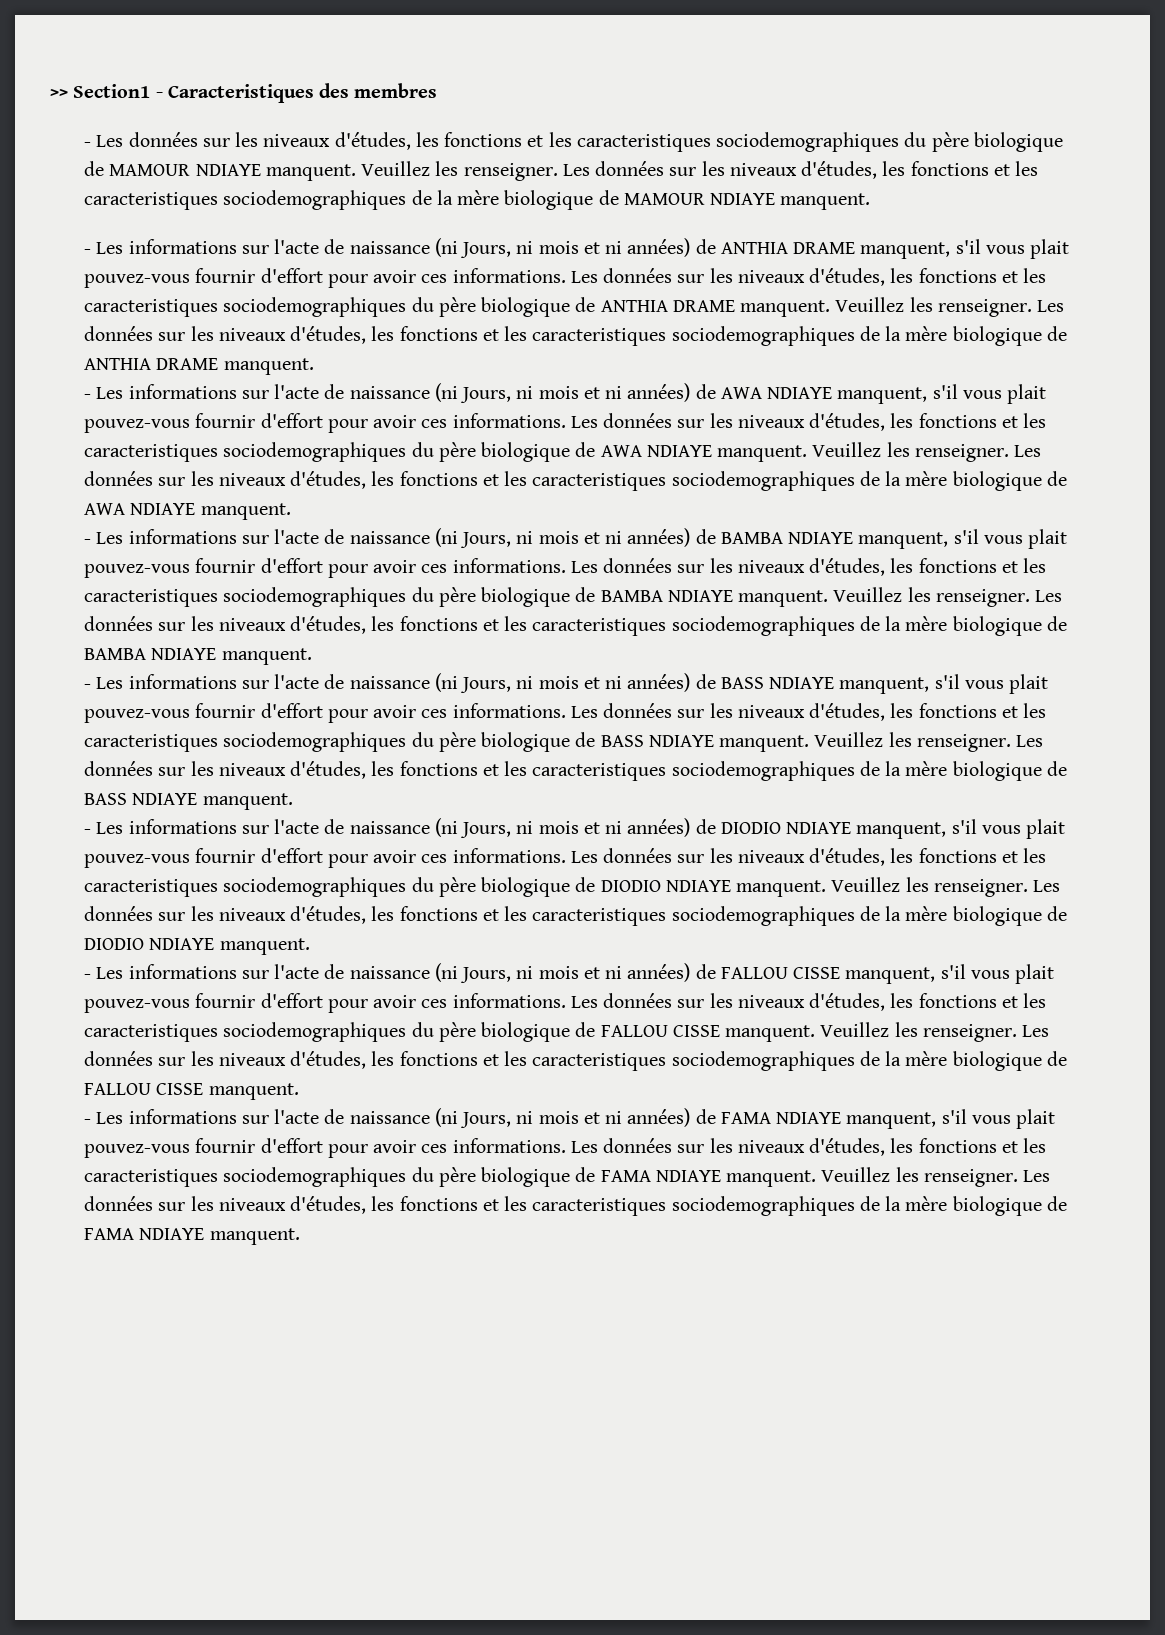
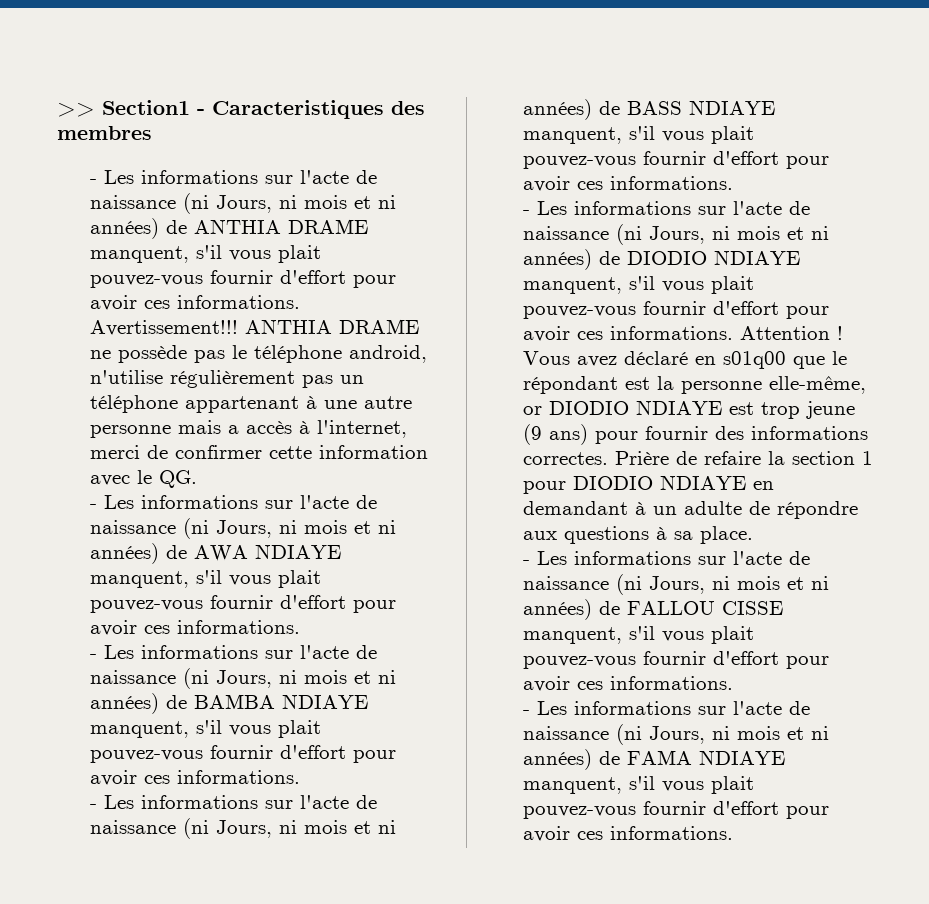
- - Les données sur les niveaux d'études, les fonctions et les caracteristiques sociodemographiques du père biologique de MAMOUR NDIAYE manquent. Veuillez les renseigner. Les données sur les niveaux d'études, les fonctions et les caracteristiques sociodemographiques de la mère biologique de MAMOUR NDIAYE manquent.
- Les données sur les niveaux d'études, les fonctions et les caracteristiques sociodemographiques du père biologique de ANTHIA DRAME manquent. Veuillez les renseigner. Les données sur les niveaux d'études, les fonctions et les caracteristiques sociodemographiques de la mère biologique de ANTHIA DRAME manquent.
+ Avertissement!!! ANTHIA DRAME ne possède pas le téléphone android, n'utilise régulièrement pas un téléphone appartenant à une autre personne mais a accès à l'internet, merci de confirmer cette information avec le QG.
- Les données sur les niveaux d'études, les fonctions et les caracteristiques sociodemographiques du père biologique de AWA NDIAYE manquent. Veuillez les renseigner. Les données sur les niveaux d'études, les fonctions et les caracteristiques sociodemographiques de la mère biologique de AWA NDIAYE manquent.
- Les données sur les niveaux d'études, les fonctions et les caracteristiques sociodemographiques du père biologique de BAMBA NDIAYE manquent. Veuillez les renseigner. Les données sur les niveaux d'études, les fonctions et les caracteristiques sociodemographiques de la mère biologique de BAMBA NDIAYE manquent.
- Les données sur les niveaux d'études, les fonctions et les caracteristiques sociodemographiques du père biologique de BASS NDIAYE manquent. Veuillez les renseigner. Les données sur les niveaux d'études, les fonctions et les caracteristiques sociodemographiques de la mère biologique de BASS NDIAYE manquent.
- Les données sur les niveaux d'études, les fonctions et les caracteristiques sociodemographiques du père biologique de DIODIO NDIAYE manquent. Veuillez les renseigner. Les données sur les niveaux d'études, les fonctions et les caracteristiques sociodemographiques de la mère biologique de DIODIO NDIAYE manquent.
+ Attention ! Vous avez déclaré en s01q00 que le répondant est la personne elle-même, or DIODIO NDIAYE est trop jeune (9 ans) pour fournir des informations correctes. Prière de refaire la section 1 pour DIODIO NDIAYE en demandant à un adulte de répondre aux questions à sa place.
- Les données sur les niveaux d'études, les fonctions et les caracteristiques sociodemographiques du père biologique de FALLOU CISSE manquent. Veuillez les renseigner. Les données sur les niveaux d'études, les fonctions et les caracteristiques sociodemographiques de la mère biologique de FALLOU CISSE manquent.
- Les données sur les niveaux d'études, les fonctions et les caracteristiques sociodemographiques du père biologique de FAMA NDIAYE manquent. Veuillez les renseigner. Les données sur les niveaux d'études, les fonctions et les caracteristiques sociodemographiques de la mère biologique de FAMA NDIAYE manquent.

